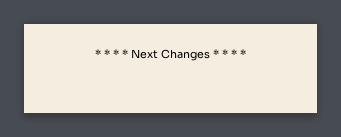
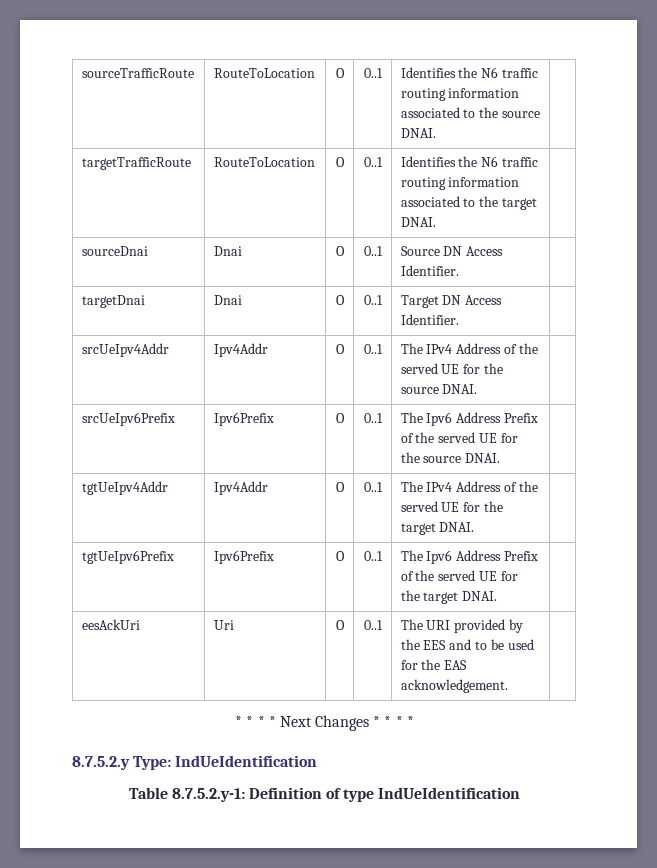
+ sourceTrafficRoute | RouteToLocation | O | 0..1 | Identifies the N6 traffic routing information associated to the source DNAI. |
+ targetTrafficRoute | RouteToLocation | O | 0..1 | Identifies the N6 traffic routing information associated to the target DNAI. |
+ sourceDnai | Dnai | O | 0..1 | Source DN Access Identifier. |
+ targetDnai | Dnai | O | 0..1 | Target DN Access Identifier. |
+ srcUeIpv4Addr | Ipv4Addr | O | 0..1 | The IPv4 Address of the served UE for the source DNAI. |
+ srcUeIpv6Prefix | Ipv6Prefix | O | 0..1 | The Ipv6 Address Prefix of the served UE for the source DNAI. |
+ tgtUeIpv4Addr | Ipv4Addr | O | 0..1 | The IPv4 Address of the served UE for the target DNAI. |
+ tgtUeIpv6Prefix | Ipv6Prefix | O | 0..1 | The Ipv6 Address Prefix of the served UE for the target DNAI. |
+ eesAckUri | Uri | O | 0..1 | The URI provided by the EES and to be used for the EAS acknowledgement. |
+ 8.7.5.2.y Type: IndUeIdentification
+ Table 8.7.5.2.y-1: Definition of type IndUeIdentification

